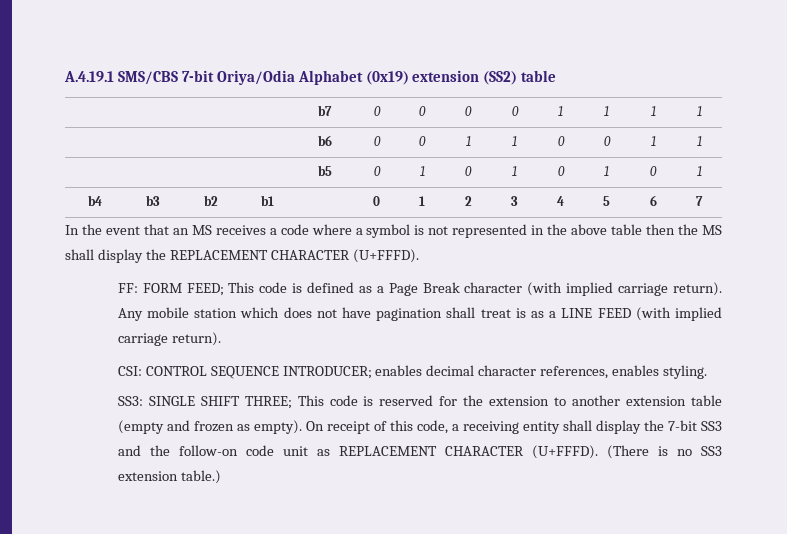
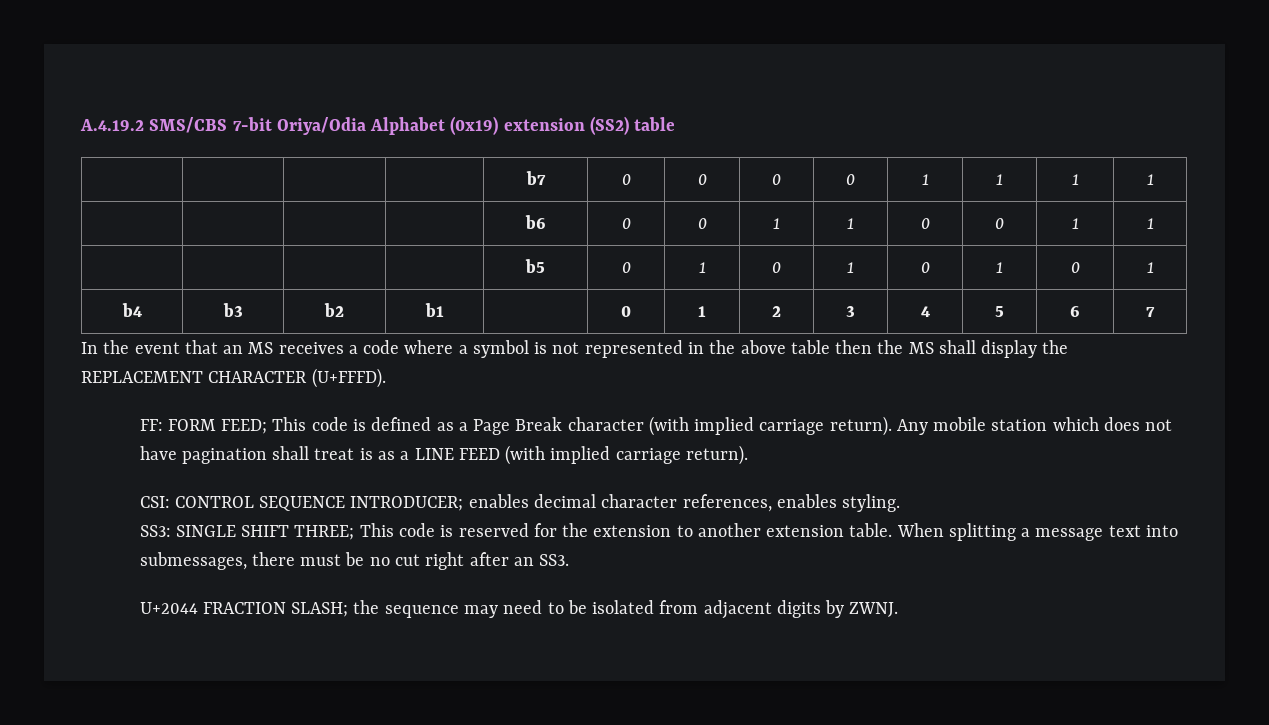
- A.4.19.1 SMS/CBS 7-bit Oriya/Odia Alphabet (0x19) extension (SS2) table
+ A.4.19.2 SMS/CBS 7-bit Oriya/Odia Alphabet (0x19) extension (SS2) table
- SS3: SINGLE SHIFT THREE; This code is reserved for the extension to another extension table (empty and frozen as empty). On receipt of this code, a receiving entity shall display the 7-bit SS3 and the follow-on code unit as REPLACEMENT CHARACTER (U+FFFD). (There is no SS3 extension table.)
+ SS3: SINGLE SHIFT THREE; This code is reserved for the extension to another extension table. When splitting a message text into submessages, there must be no cut right after an SS3.
+ U+2044 FRACTION SLASH; the sequence may need to be isolated from adjacent digits by ZWNJ.

